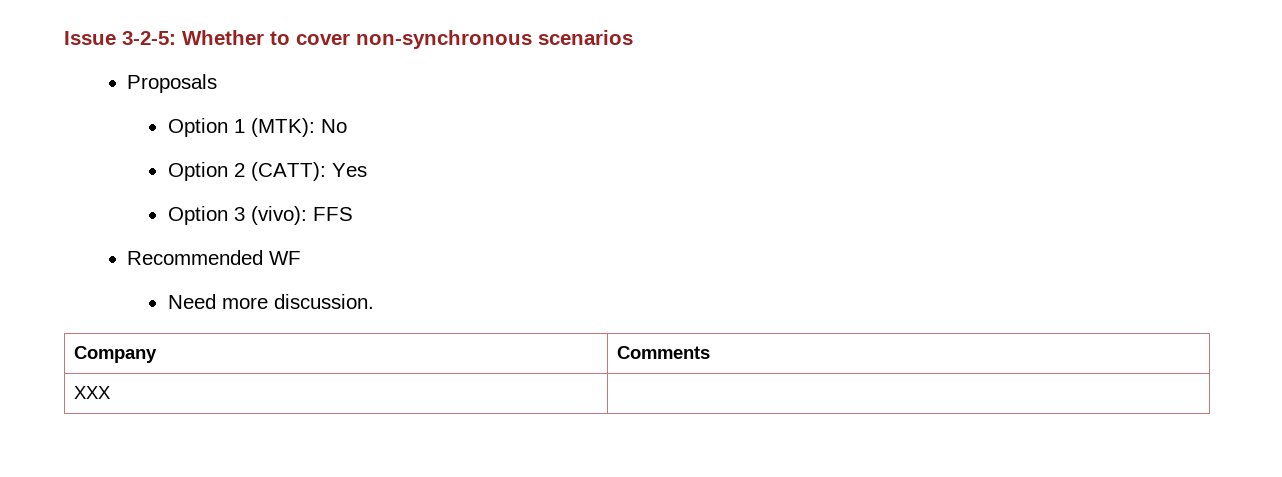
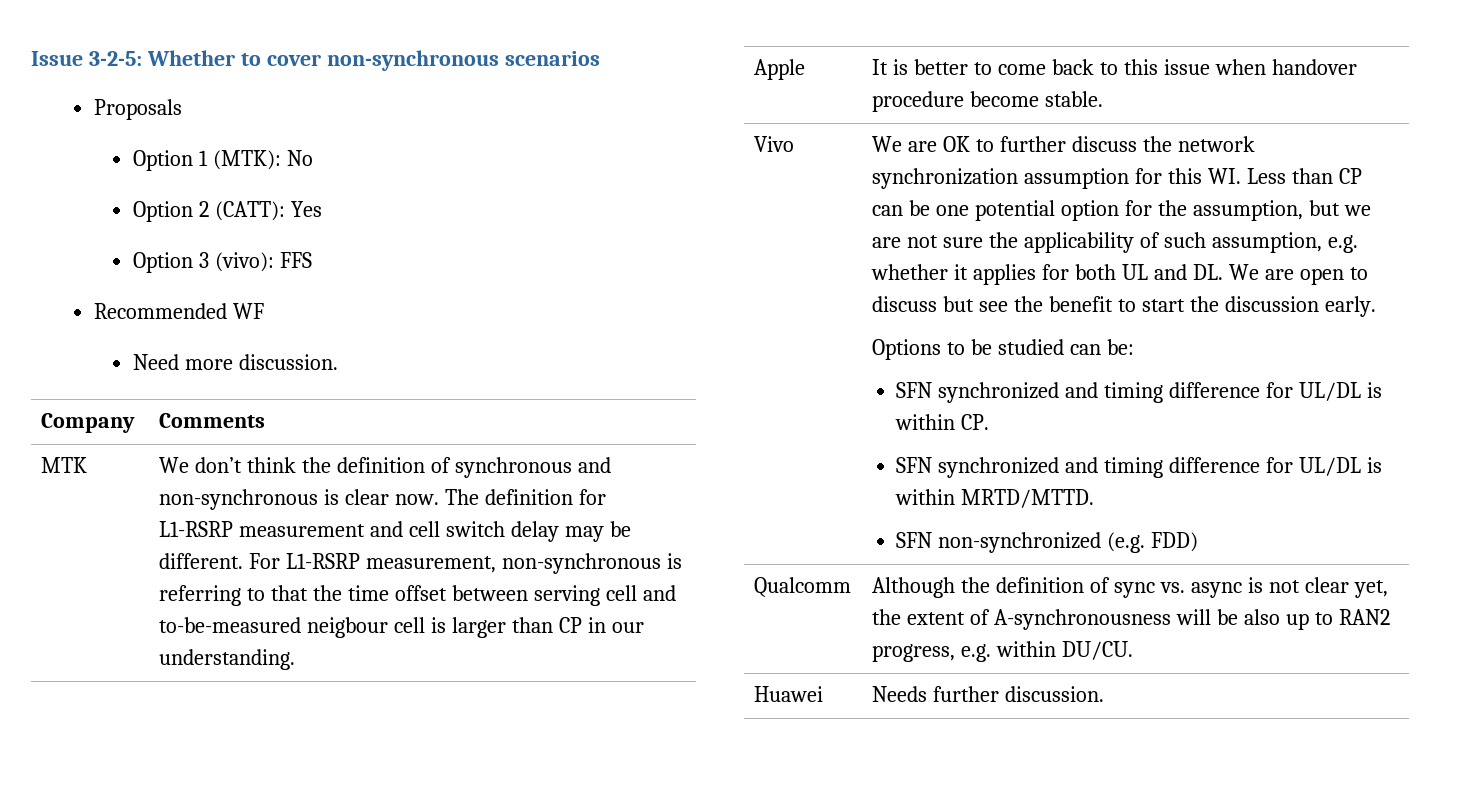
- XXX
+ MTK | We don’t think the definition of synchronous and non-synchronous is clear now. The definition for L1-RSRP measurement and cell switch delay may be different. For L1-RSRP measurement, non-synchronous is referring to that the time offset between serving cell and to-be-measured neigbour cell is larger than CP in our understanding.
+ Apple | It is better to come back to this issue when handover procedure become stable.
+ Vivo | We are OK to further discuss the network synchronization assumption for this WI. Less than CP can be one potential option for the assumption, but we are not sure the applicability of such assumption, e.g. whether it applies for both UL and DL. We are open to discuss but see the benefit to start the discussion early.
+ Options to be studied can be:
+ SFN synchronized and timing difference for UL/DL is within CP.
+ SFN synchronized and timing difference for UL/DL is within MRTD/MTTD.
+ SFN non-synchronized (e.g. FDD)
+ Qualcomm | Although the definition of sync vs. async is not clear yet, the extent of A-synchronousness will be also up to RAN2 progress, e.g. within DU/CU.
+ Huawei | Needs further discussion.

